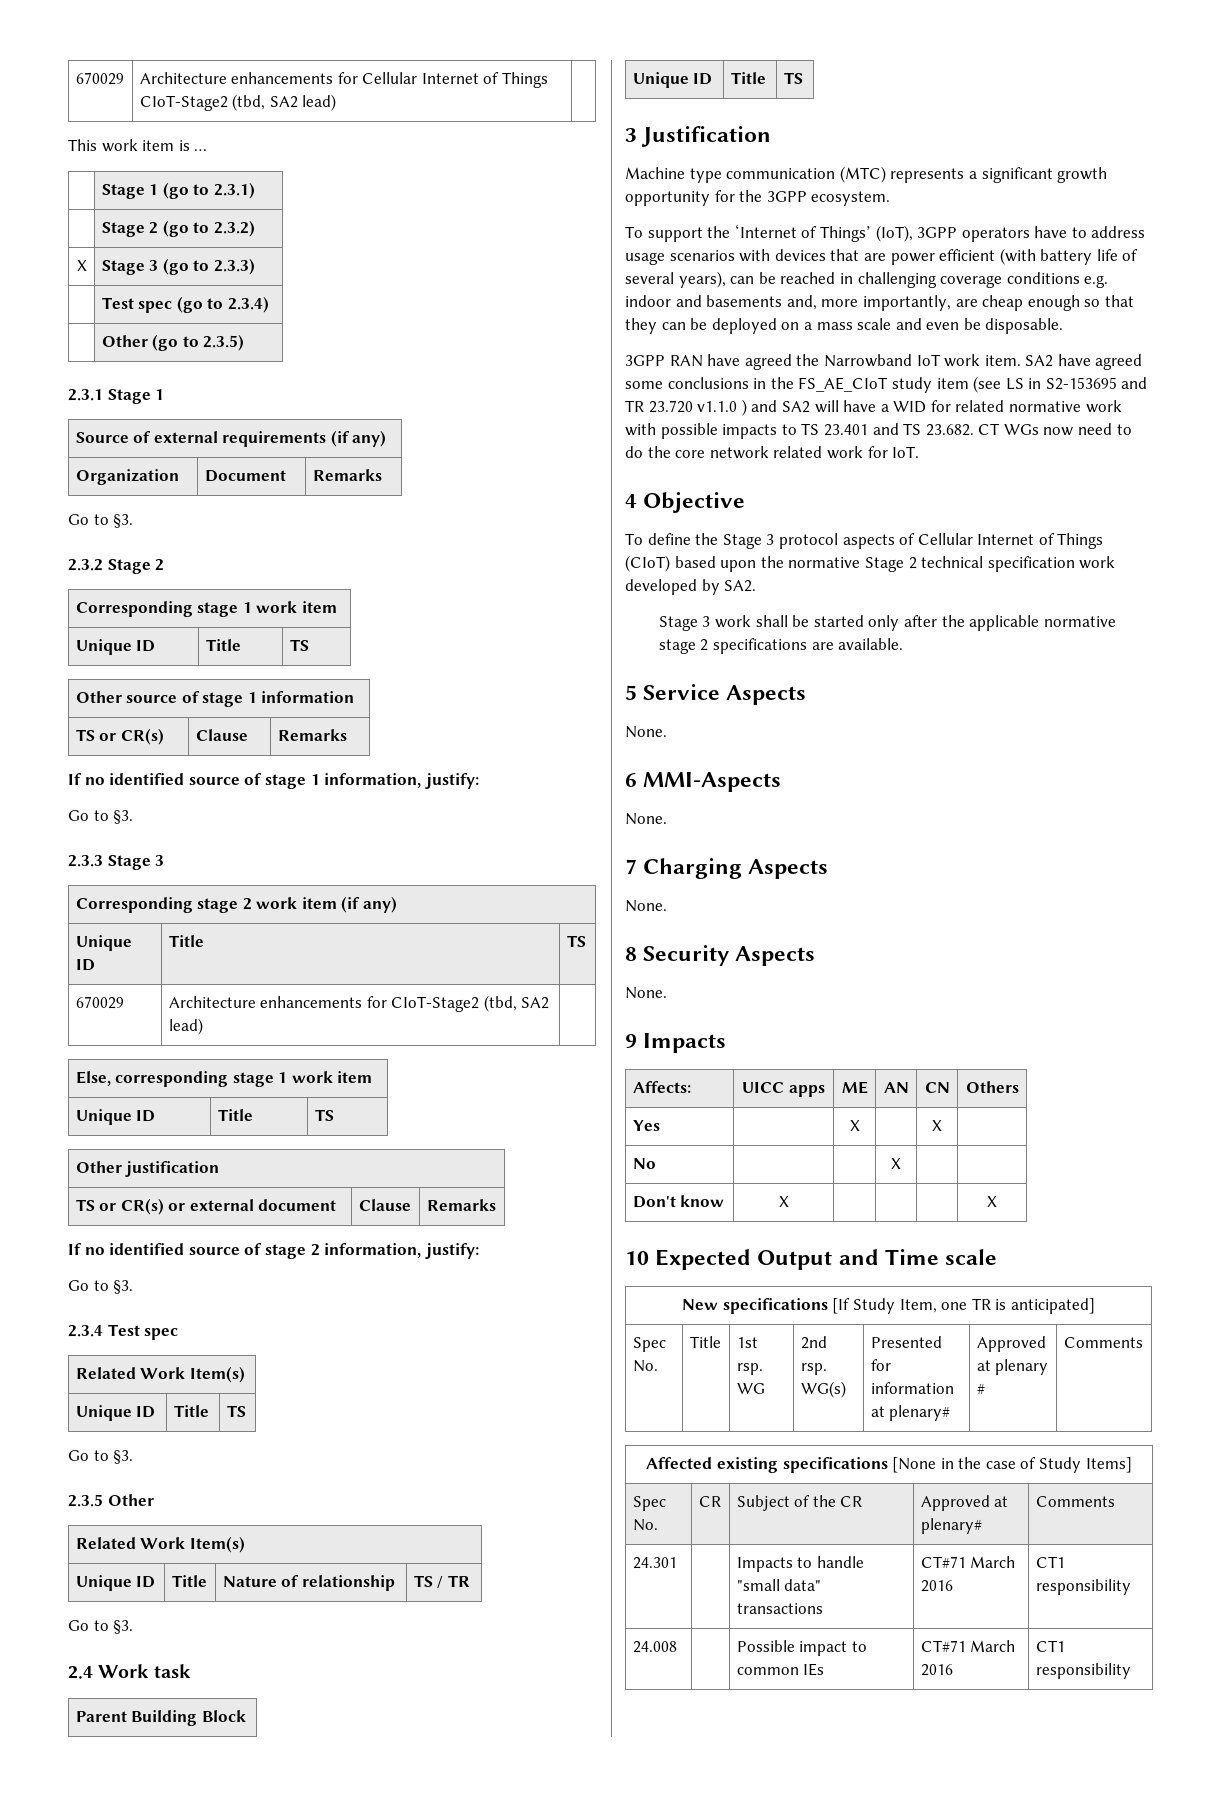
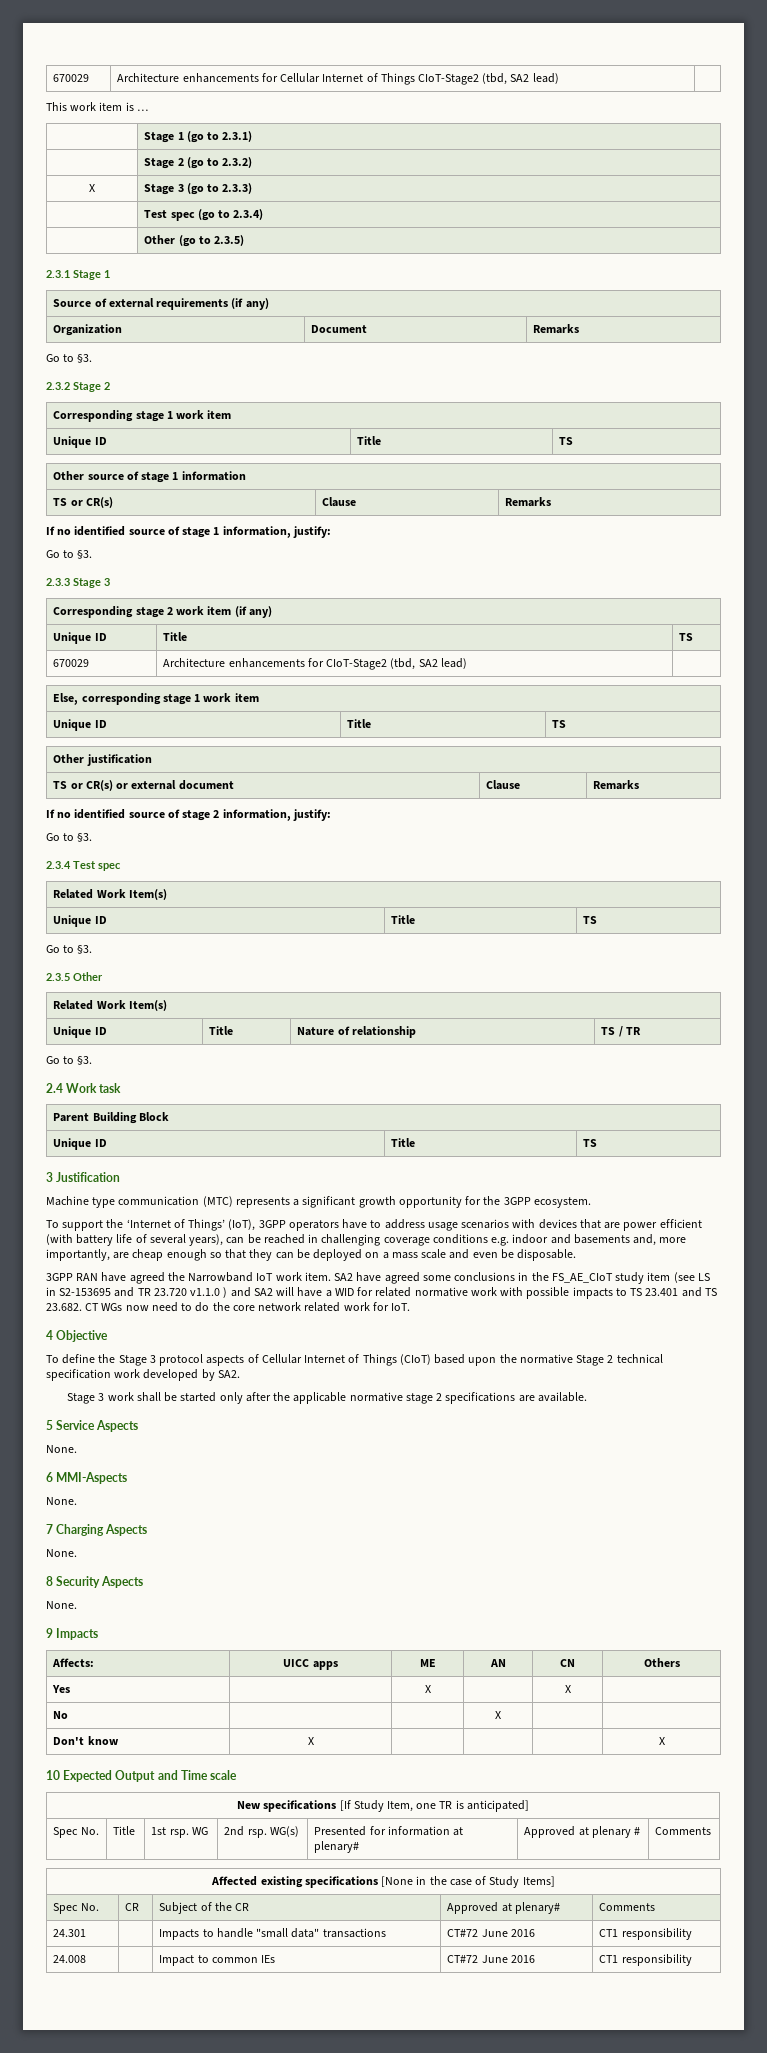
- 24.301 | | Impacts to handle "small data" transactions | CT#71 March 2016 | CT1 responsibility
+ 24.301 | | Impacts to handle "small data" transactions | CT#72 June 2016 | CT1 responsibility
- 24.008 | | Possible impact to common IEs | CT#71 March 2016 | CT1 responsibility
+ 24.008 | | Impact to common IEs | CT#72 June 2016 | CT1 responsibility

